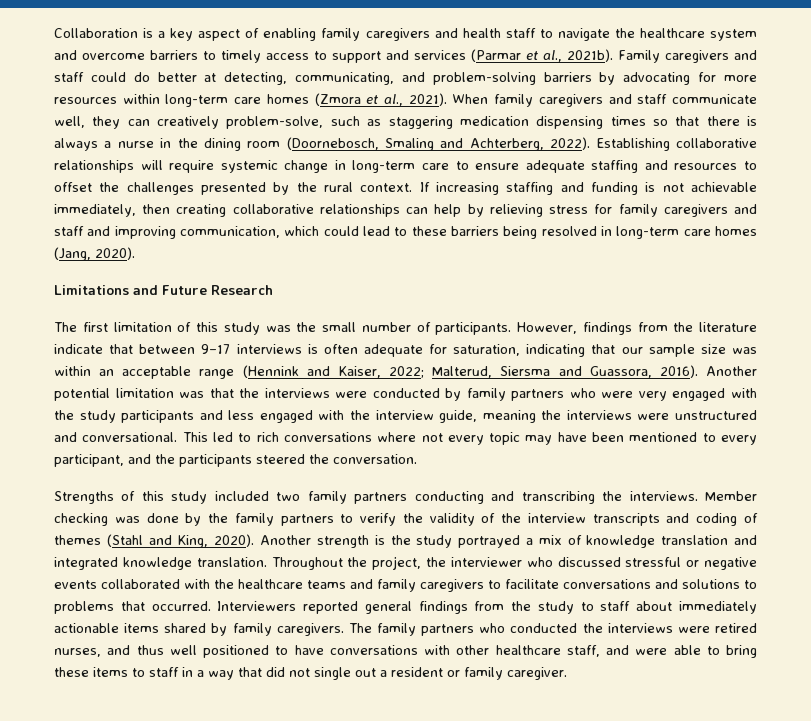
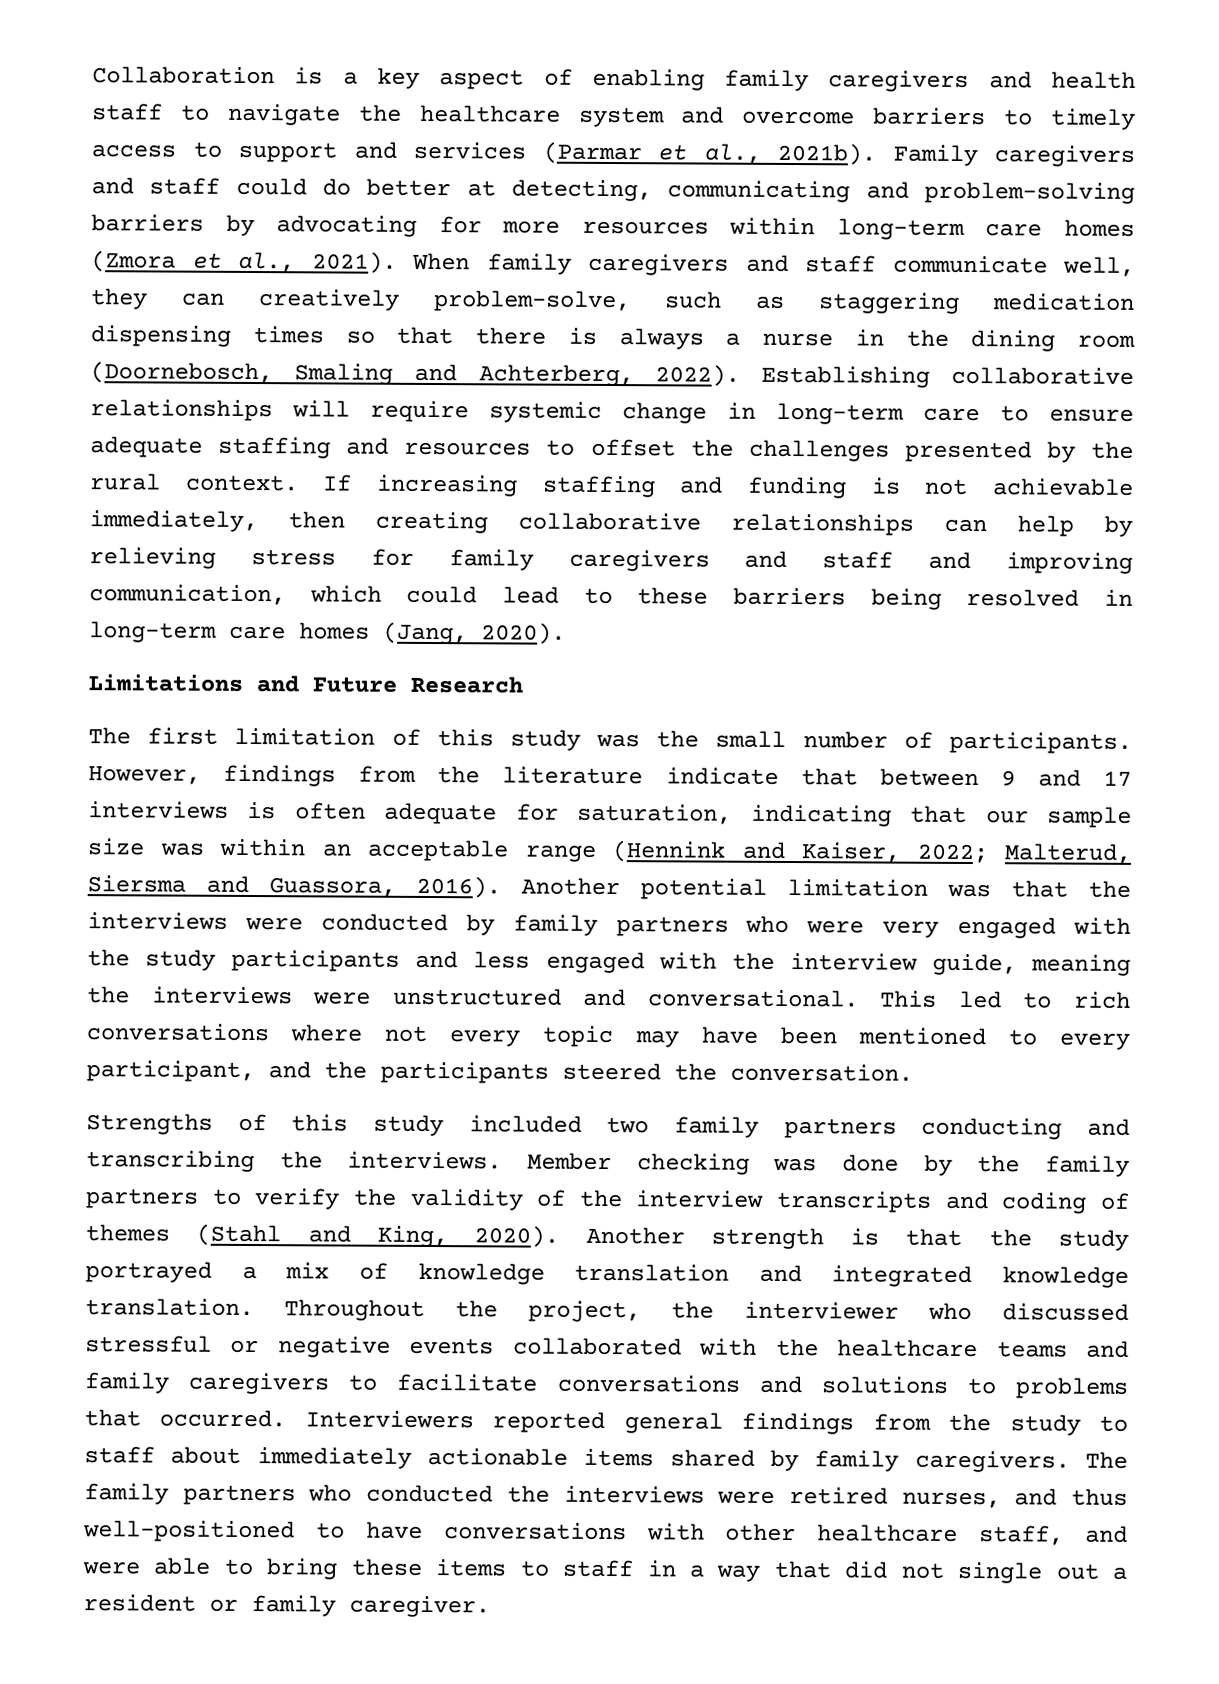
- Family caregivers and staff could do better at detecting, communicating, and problem-solving barriers by advocating for more resources within long-term care homes (Zmora et al., 2021).
+ Family caregivers and staff could do better at detecting, communicating and problem-solving barriers by advocating for more resources within long-term care homes (Zmora et al., 2021).
- However, findings from the literature indicate that between 9–17 interviews is often adequate for saturation, indicating that our sample size was within an acceptable range (Hennink and Kaiser, 2022; Malterud, Siersma and Guassora, 2016).
+ However, findings from the literature indicate that between 9 and 17 interviews is often adequate for saturation, indicating that our sample size was within an acceptable range (Hennink and Kaiser, 2022; Malterud, Siersma and Guassora, 2016).
- Another strength is the study portrayed a mix of knowledge translation and integrated knowledge translation.
+ Another strength is that the study portrayed a mix of knowledge translation and integrated knowledge translation.
- The family partners who conducted the interviews were retired nurses, and thus well positioned to have conversations with other healthcare staff, and were able to bring these items to staff in a way that did not single out a resident or family caregiver.
+ The family partners who conducted the interviews were retired nurses, and thus well-positioned to have conversations with other healthcare staff, and were able to bring these items to staff in a way that did not single out a resident or family caregiver.

